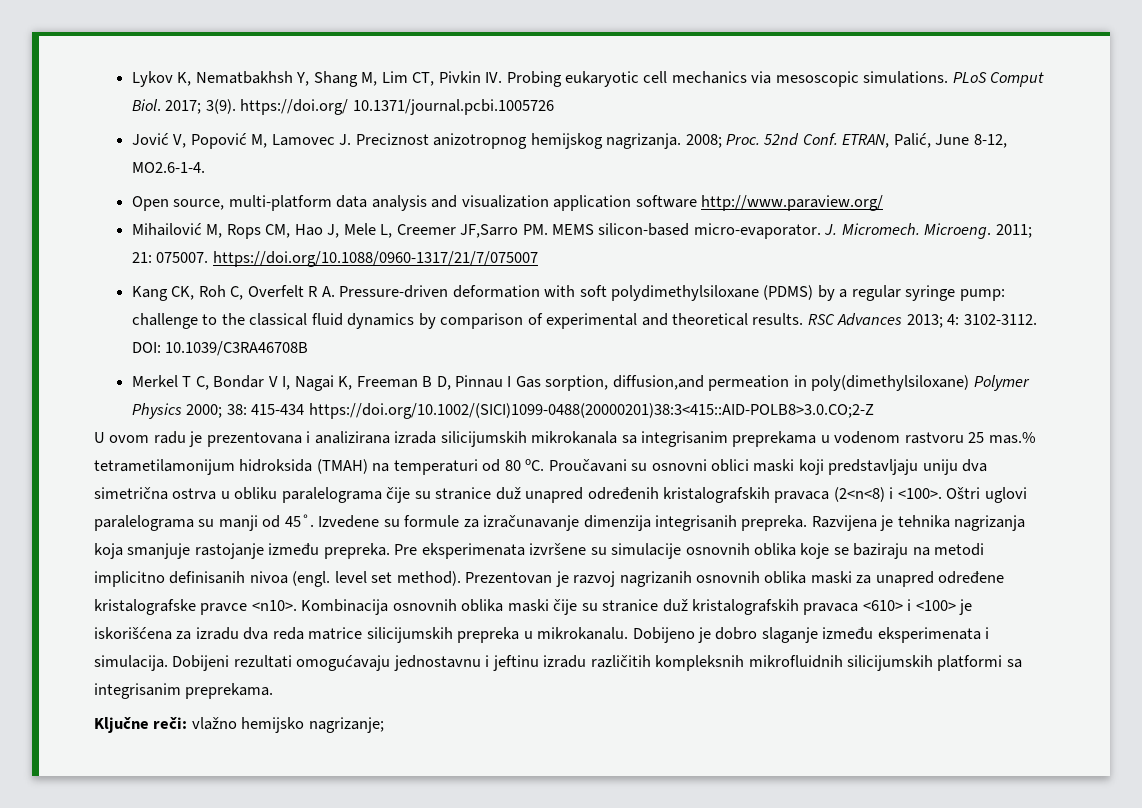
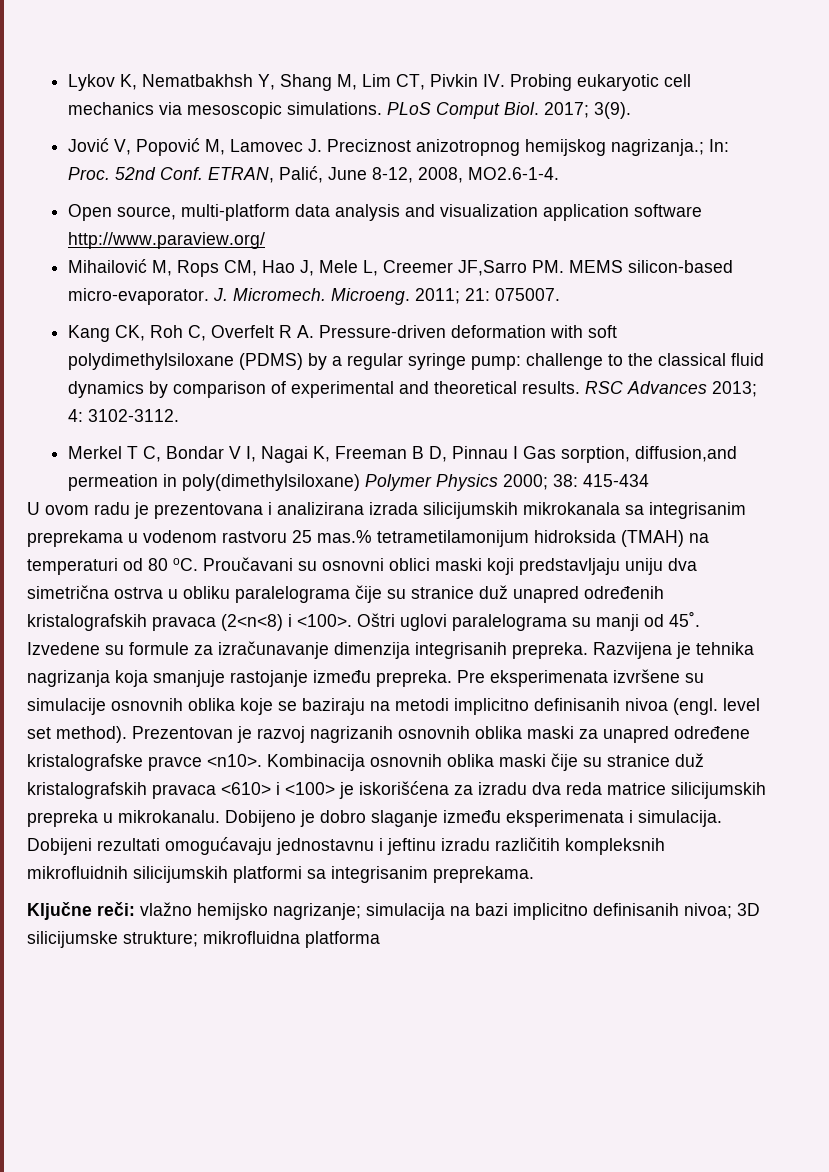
- 2017; 3(9). https://doi.org/ 10.1371/journal.pcbi.1005726
+ 2017; 3(9).
- Jović V, Popović M, Lamovec J. Preciznost anizotropnog hemijskog nagrizanja. 2008; Proc.
+ Jović V, Popović M, Lamovec J. Preciznost anizotropnog hemijskog nagrizanja.; In: Proc.
- ETRAN, Palić, June 8-12, MO2.6-1-4.
+ ETRAN, Palić, June 8-12, 2008, MO2.6-1-4.
- 2011; 21: 075007. https://doi.org/10.1088/0960-1317/21/7/075007
+ 2011; 21: 075007.
- DOI: 10.1039/C3RA46708B
- Merkel T C, Bondar V I, Nagai K, Freeman B D, Pinnau I Gas sorption, diffusion,and permeation in poly(dimethylsiloxane) Polymer Physics 2000; 38: 415-434 https://doi.org/10.1002/(SICI)1099-0488(20000201)38:3<415::AID-POLB8>3.0.CO;2-Z
+ Merkel T C, Bondar V I, Nagai K, Freeman B D, Pinnau I Gas sorption, diffusion,and permeation in poly(dimethylsiloxane) Polymer Physics 2000; 38: 415-434
- Ključne reči: vlažno hemijsko nagrizanje;
+ Ključne reči: vlažno hemijsko nagrizanje; simulacija na bazi implicitno definisanih nivoa; 3D silicijumske strukture; mikrofluidna platforma

